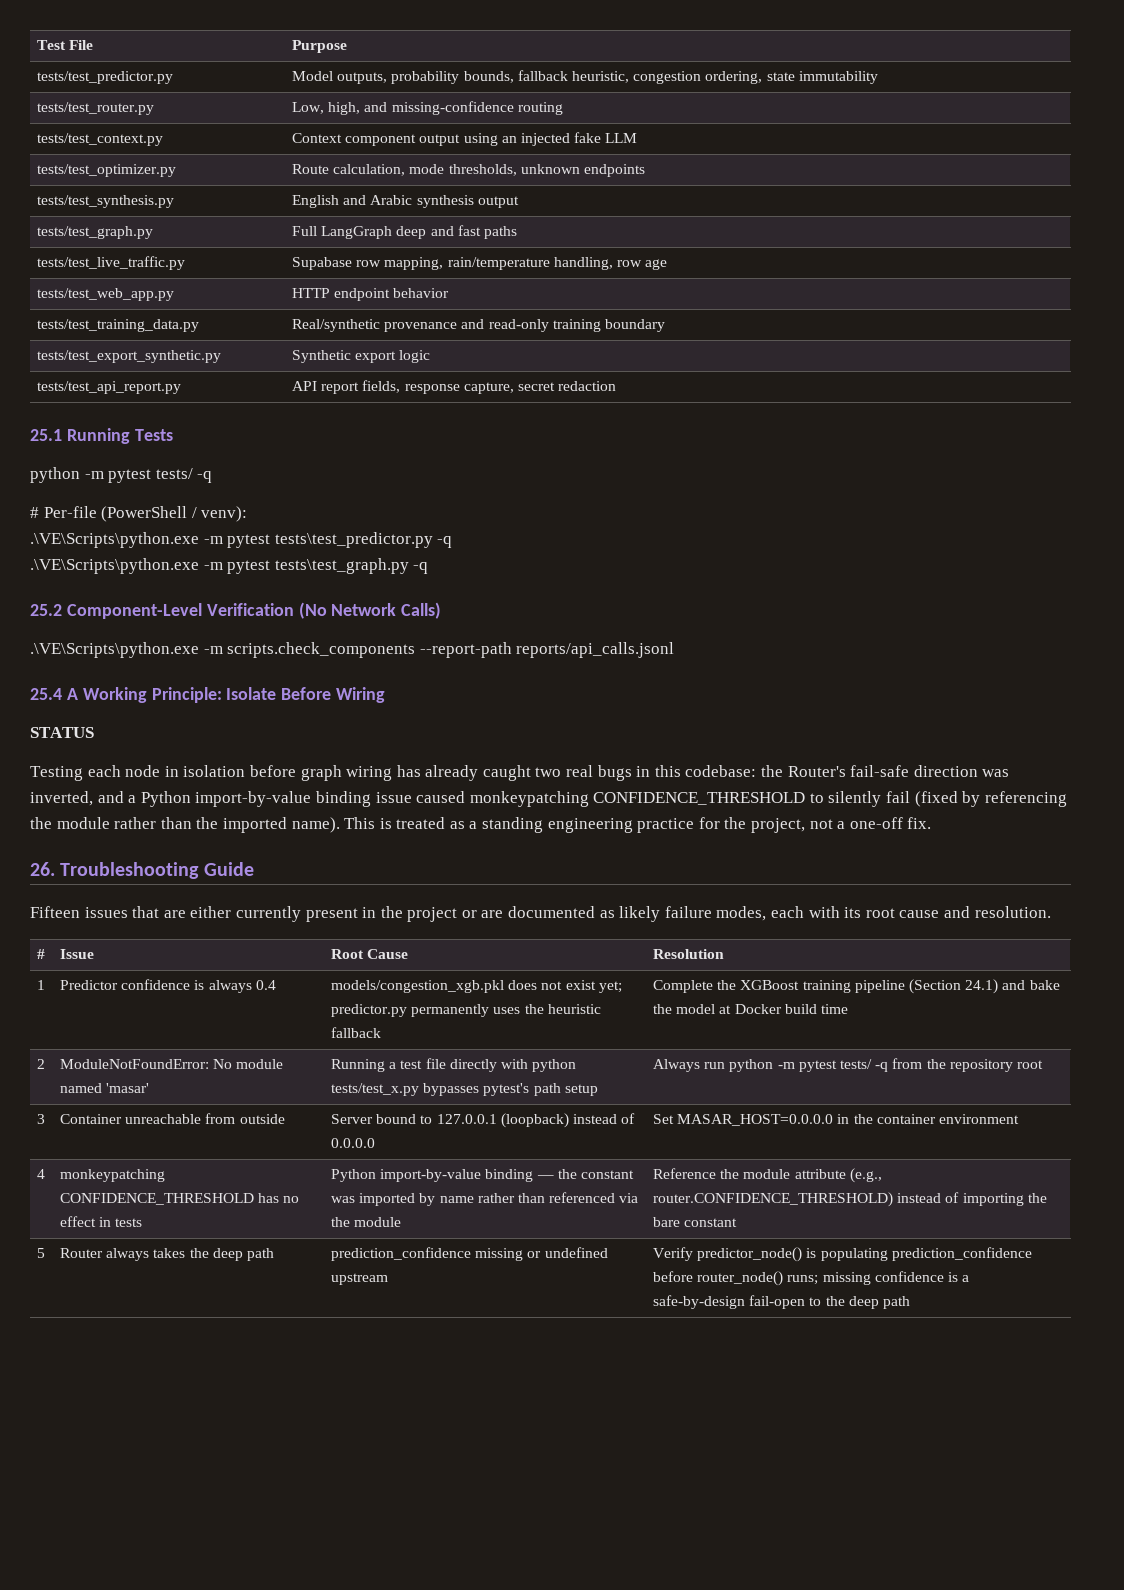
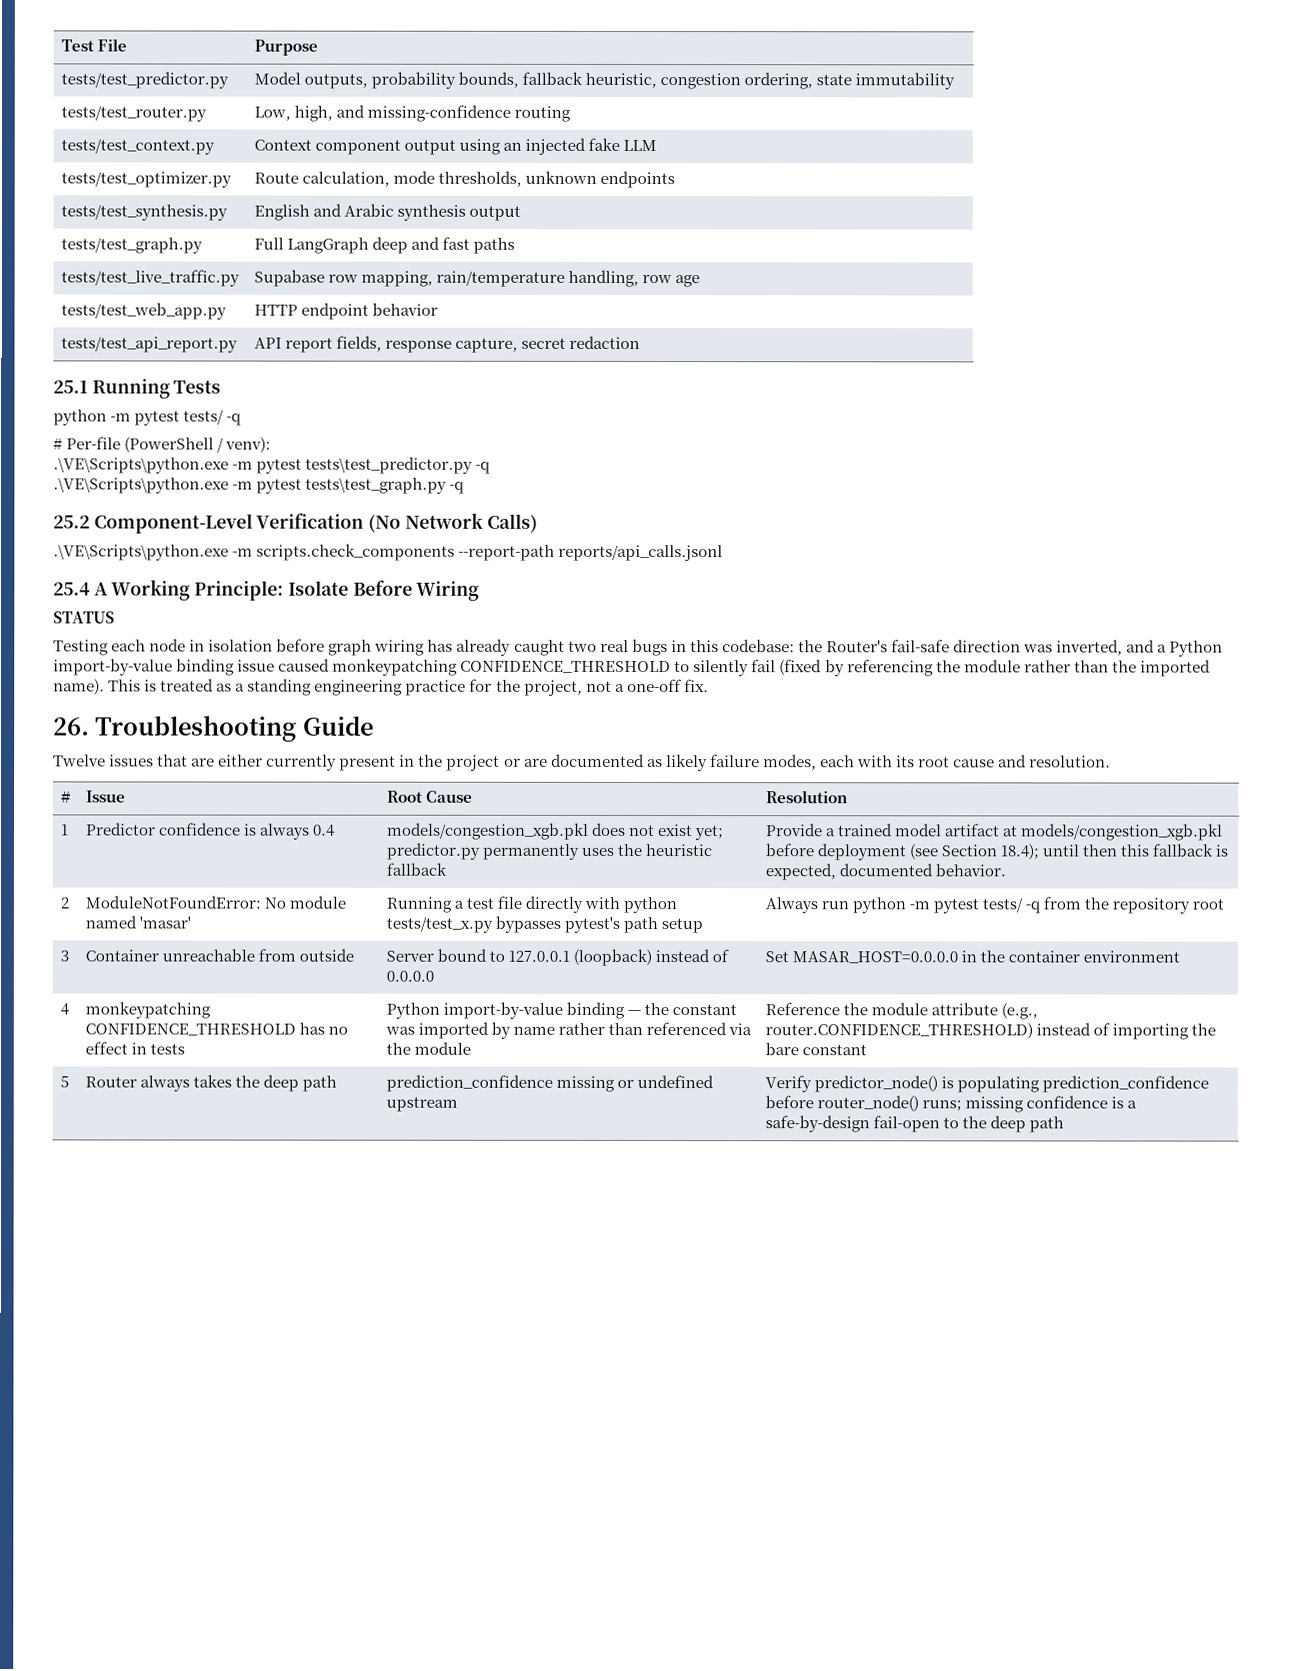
- tests/test_training_data.py | Real/synthetic provenance and read-only training boundary
- tests/test_export_synthetic.py | Synthetic export logic
- Fifteen issues that are either currently present in the project or are documented as likely failure modes, each with its root cause and resolution.
+ Twelve issues that are either currently present in the project or are documented as likely failure modes, each with its root cause and resolution.
- 1 | Predictor confidence is always 0.4 | models/congestion_xgb.pkl does not exist yet; predictor.py permanently uses the heuristic fallback | Complete the XGBoost training pipeline (Section 24.1) and bake the model at Docker build time
+ 1 | Predictor confidence is always 0.4 | models/congestion_xgb.pkl does not exist yet; predictor.py permanently uses the heuristic fallback | Provide a trained model artifact at models/congestion_xgb.pkl before deployment (see Section 18.4); until then this fallback is expected, documented behavior.

